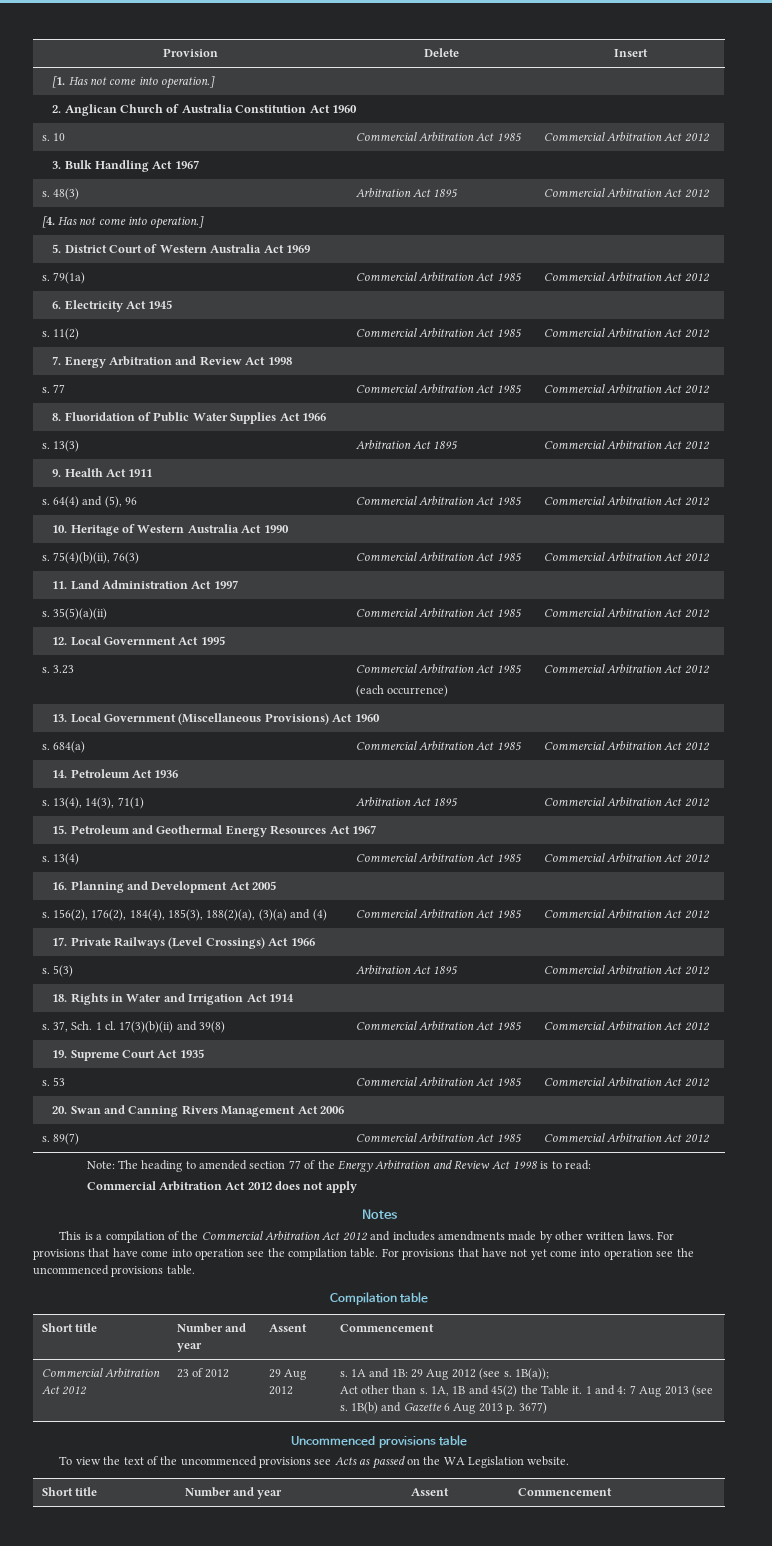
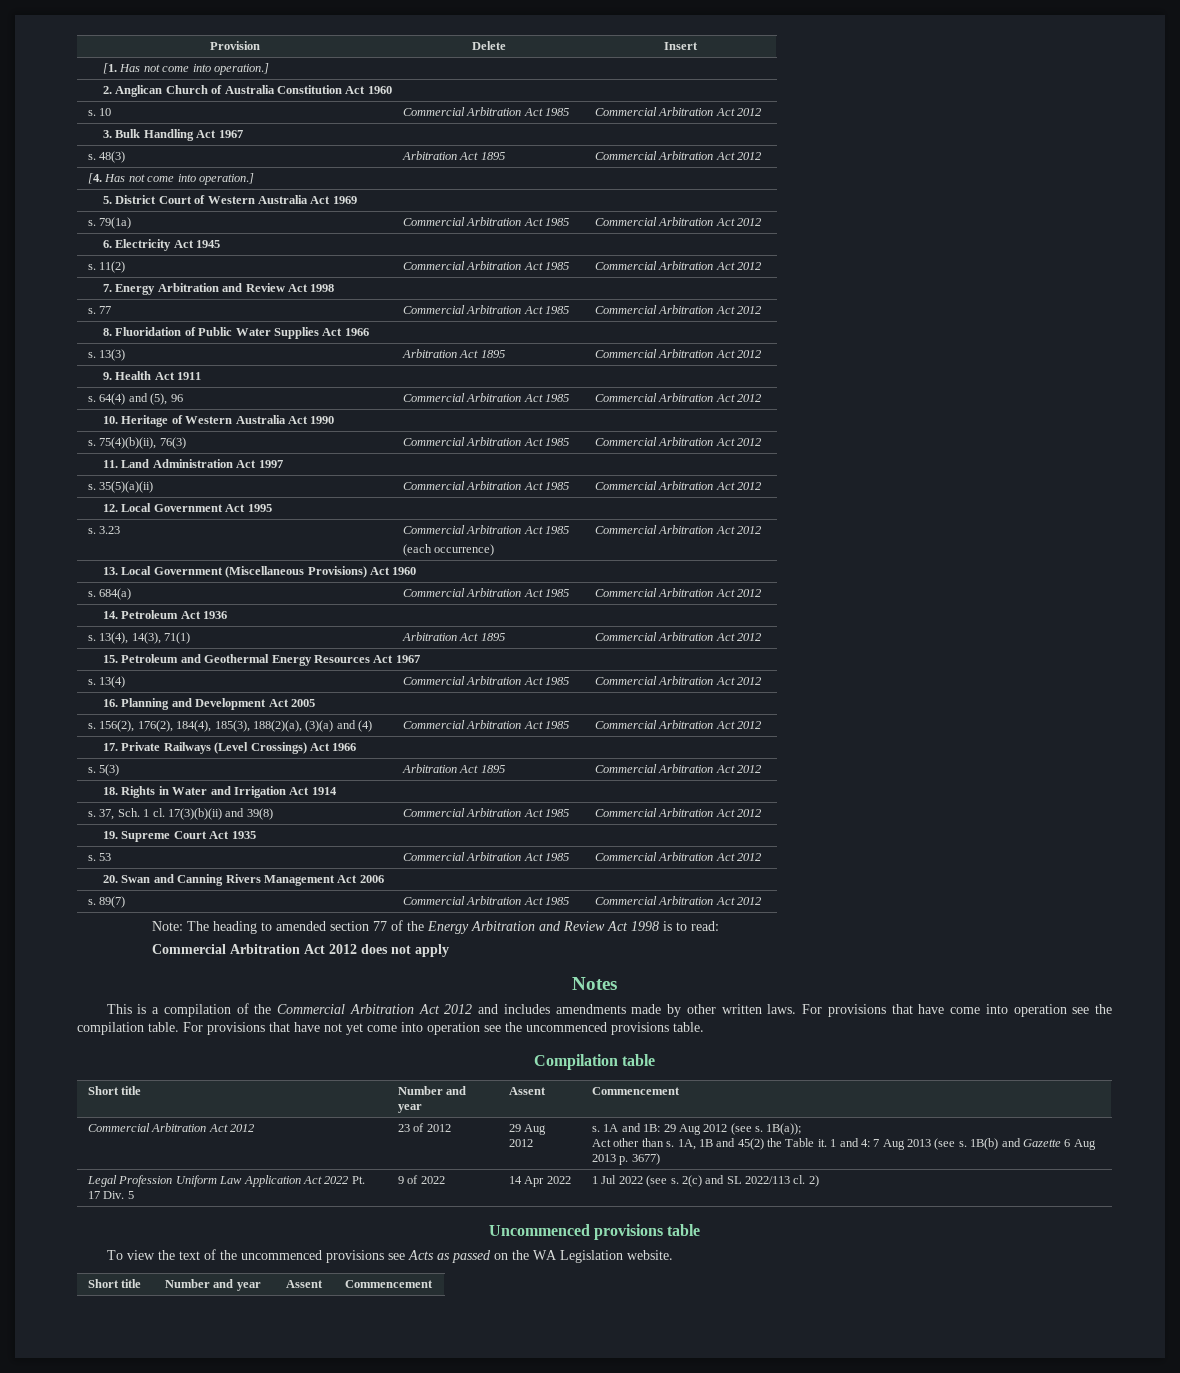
+ Legal Profession Uniform Law Application Act 2022 Pt. 17 Div. 5 | 9 of 2022 | 14 Apr 2022 | 1 Jul 2022 (see s. 2(c) and SL 2022/113 cl. 2)

